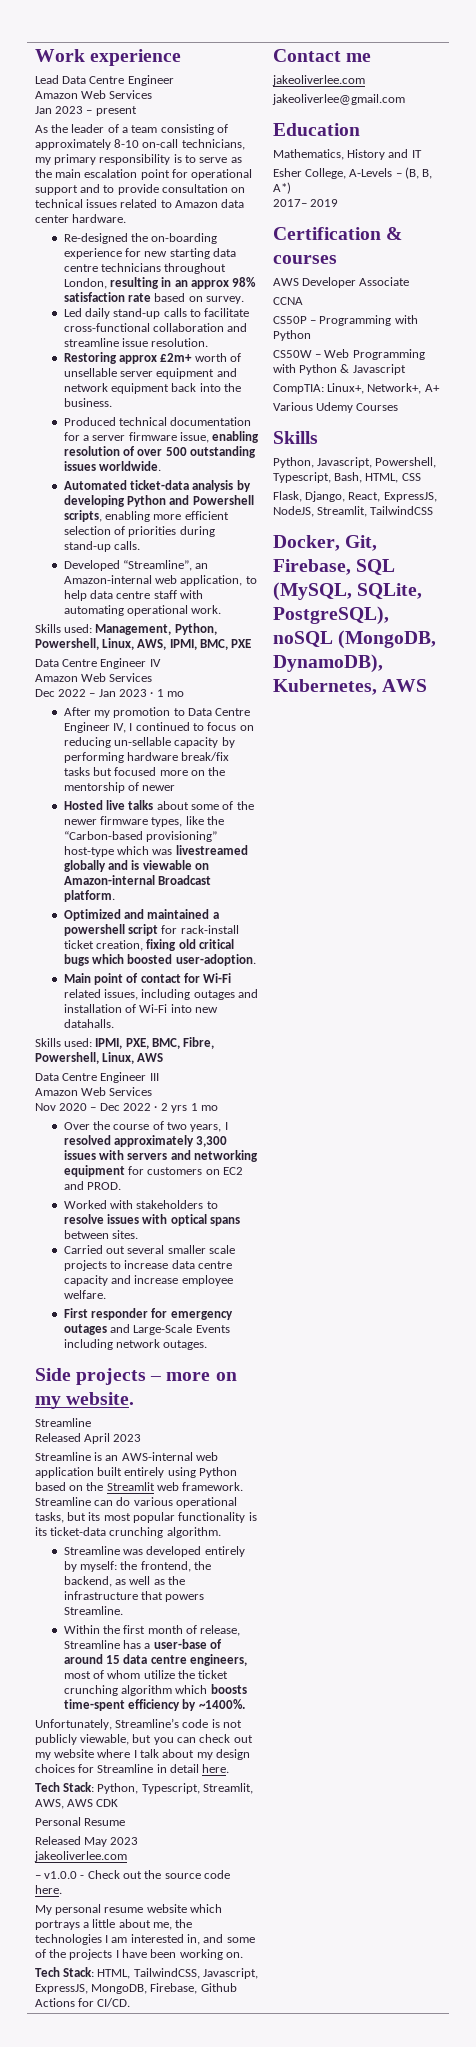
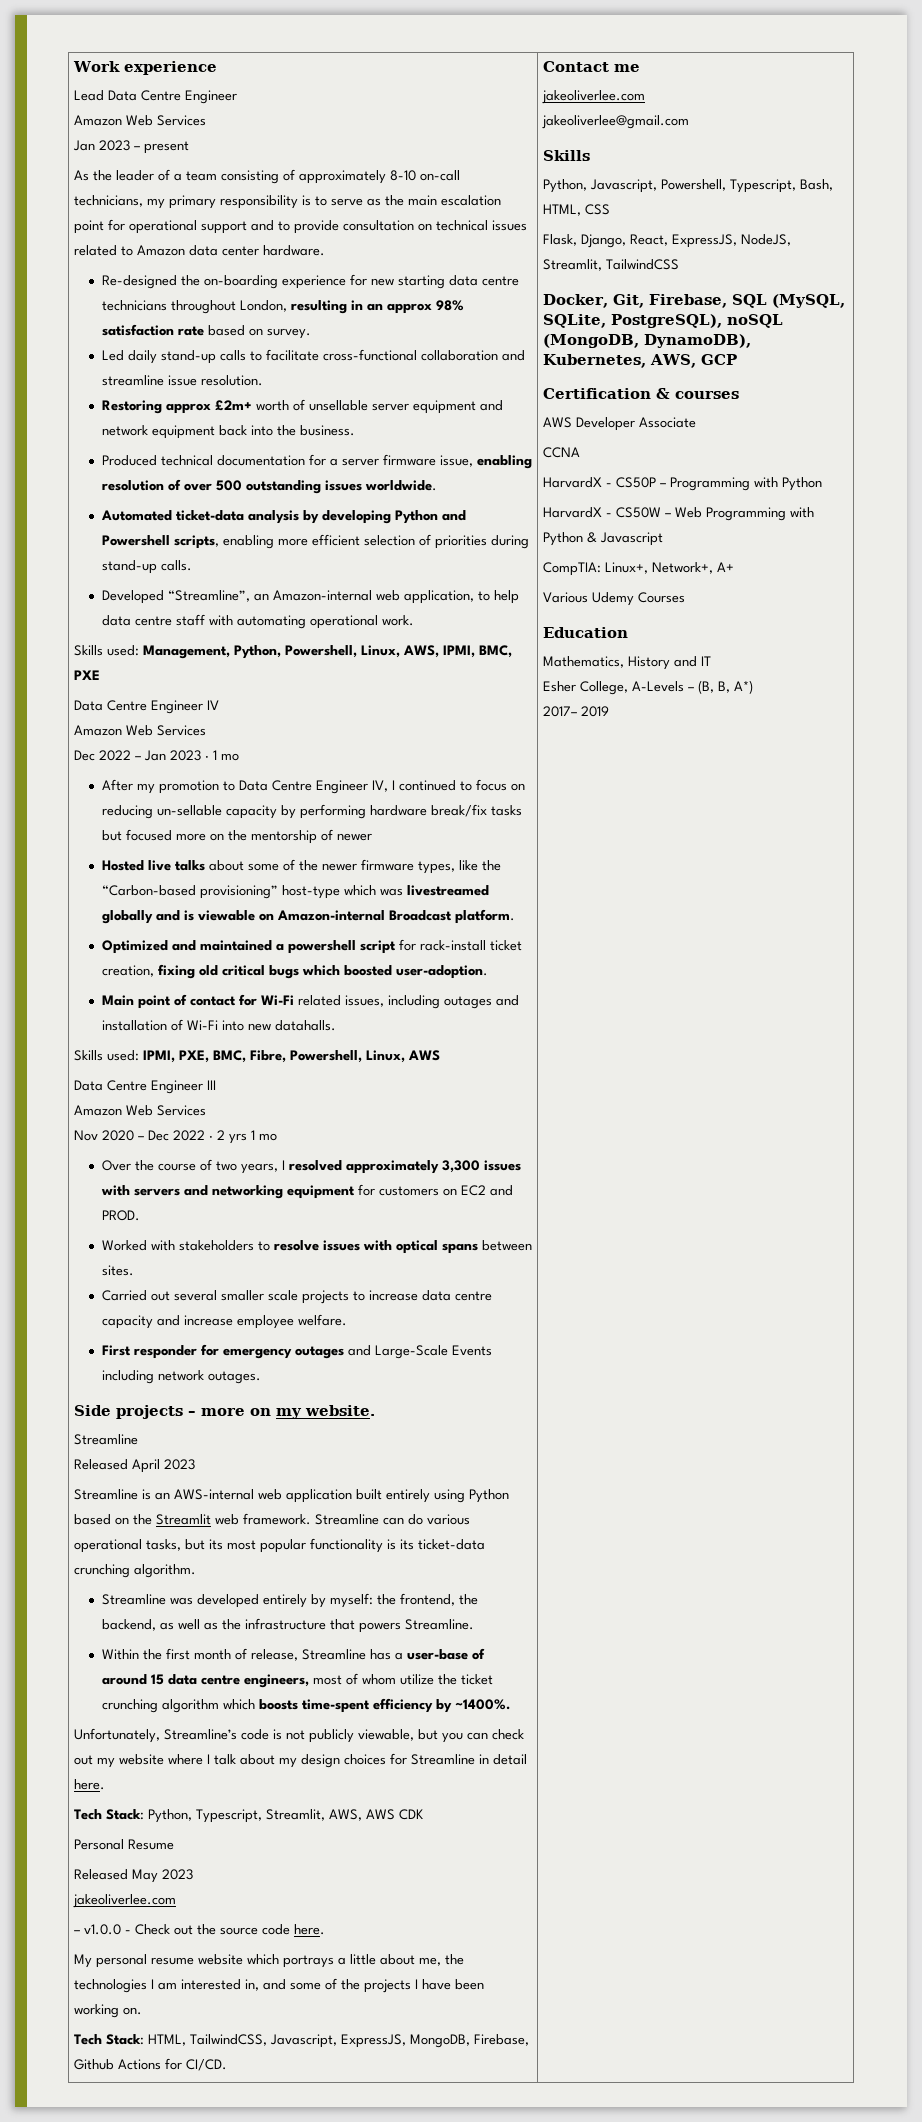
- Education
- Mathematics, History and IT
- Esher College, A-Levels – (B, B, A*)
- 2017– 2019
- Certification & courses
- AWS Developer Associate
- CCNA
- CS50P – Programming with Python
- CS50W – Web Programming with Python & Javascript
- CompTIA: Linux+, Network+, A+
- Various Udemy Courses
- Docker, Git, Firebase, SQL (MySQL, SQLite, PostgreSQL), noSQL (MongoDB, DynamoDB), Kubernetes, AWS
+ Docker, Git, Firebase, SQL (MySQL, SQLite, PostgreSQL), noSQL (MongoDB, DynamoDB), Kubernetes, AWS, GCP
+ Certification & courses
+ AWS Developer Associate
+ CCNA
+ HarvardX - CS50P – Programming with Python
+ HarvardX - CS50W – Web Programming with Python & Javascript
+ CompTIA: Linux+, Network+, A+
+ Various Udemy Courses
+ Education
+ Mathematics, History and IT
+ Esher College, A-Levels – (B, B, A*)
+ 2017– 2019

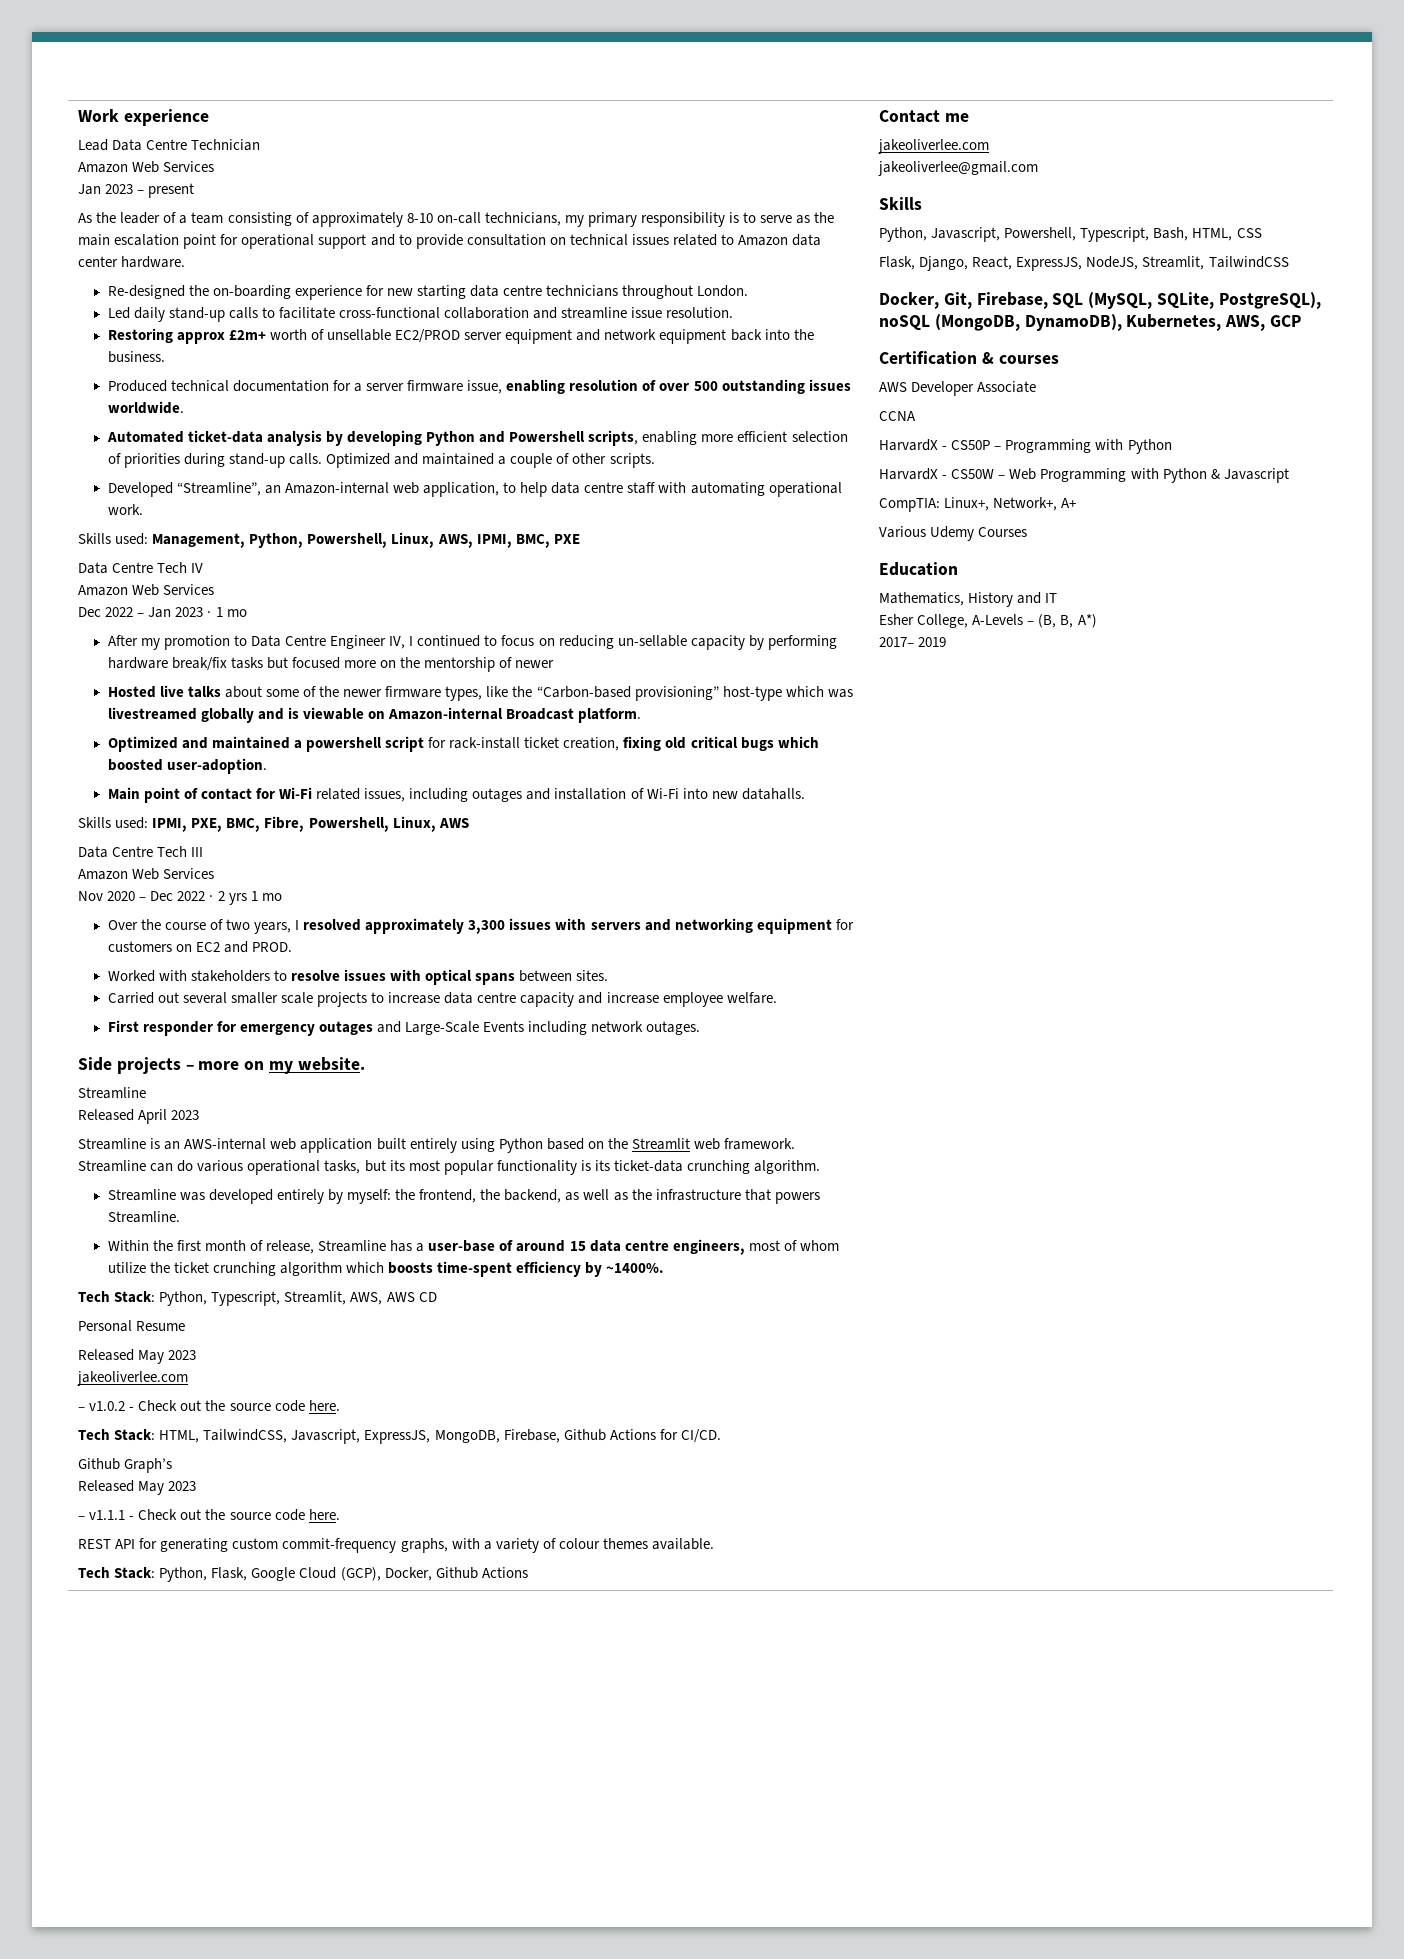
- Lead Data Centre Engineer
+ Lead Data Centre Technician
- Re-designed the on-boarding experience for new starting data centre technicians throughout London, resulting in an approx 98% satisfaction rate based on survey.
+ Re-designed the on-boarding experience for new starting data centre technicians throughout London.
- Restoring approx £2m+ worth of unsellable server equipment and network equipment back into the business.
+ Restoring approx £2m+ worth of unsellable EC2/PROD server equipment and network equipment back into the business.
+ Optimized and maintained a couple of other scripts.
- Data Centre Engineer IV
+ Data Centre Tech IV
- Data Centre Engineer III
+ Data Centre Tech III
- Unfortunately, Streamline’s code is not publicly viewable, but you can check out my website where I talk about my design choices for Streamline in detail here.
- Tech Stack: Python, Typescript, Streamlit, AWS, AWS CDK
+ Tech Stack: Python, Typescript, Streamlit, AWS, AWS CD
- – v1.0.0 - Check out the source code here.
- My personal resume website which portrays a little about me, the technologies I am interested in, and some of the projects I have been working on.
+ – v1.0.2 - Check out the source code here.
+ Github Graph’s
+ Released May 2023
+ – v1.1.1 - Check out the source code here.
+ REST API for generating custom commit-frequency graphs, with a variety of colour themes available.
+ Tech Stack: Python, Flask, Google Cloud (GCP), Docker, Github Actions

